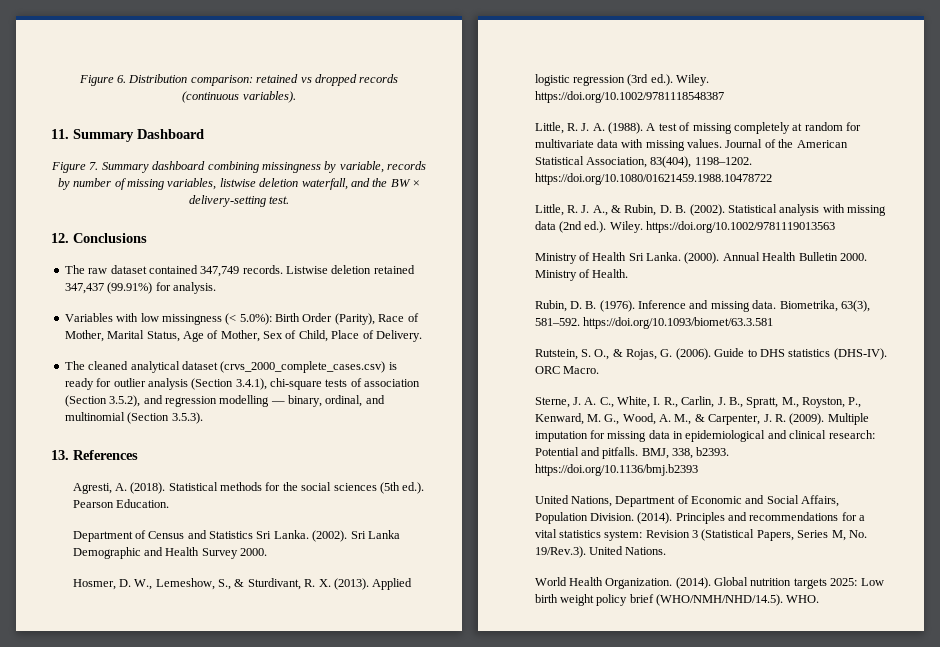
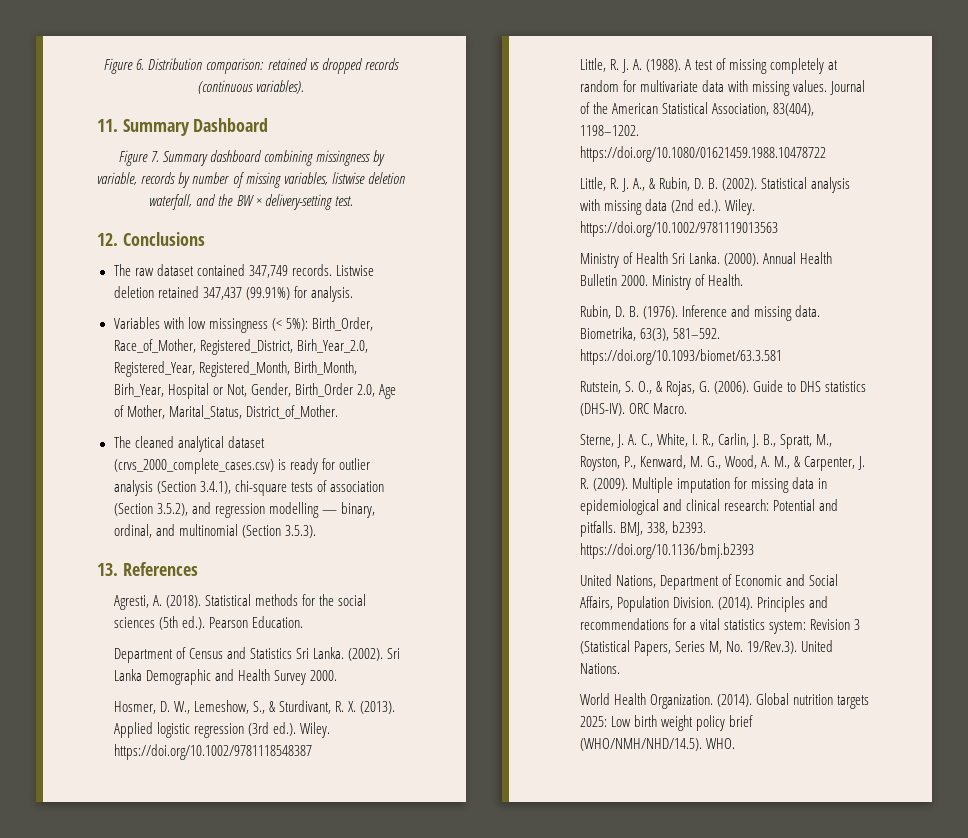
- Variables with low missingness (< 5.0%): Birth Order (Parity), Race of Mother, Marital Status, Age of Mother, Sex of Child, Place of Delivery.
+ Variables with low missingness (< 5%): Birth_Order, Race_of_Mother, Registered_District, Birh_Year_2.0, Registered_Year, Registered_Month, Birth_Month, Birh_Year, Hospital or Not, Gender, Birth_Order 2.0, Age of Mother, Marital_Status, District_of_Mother.

